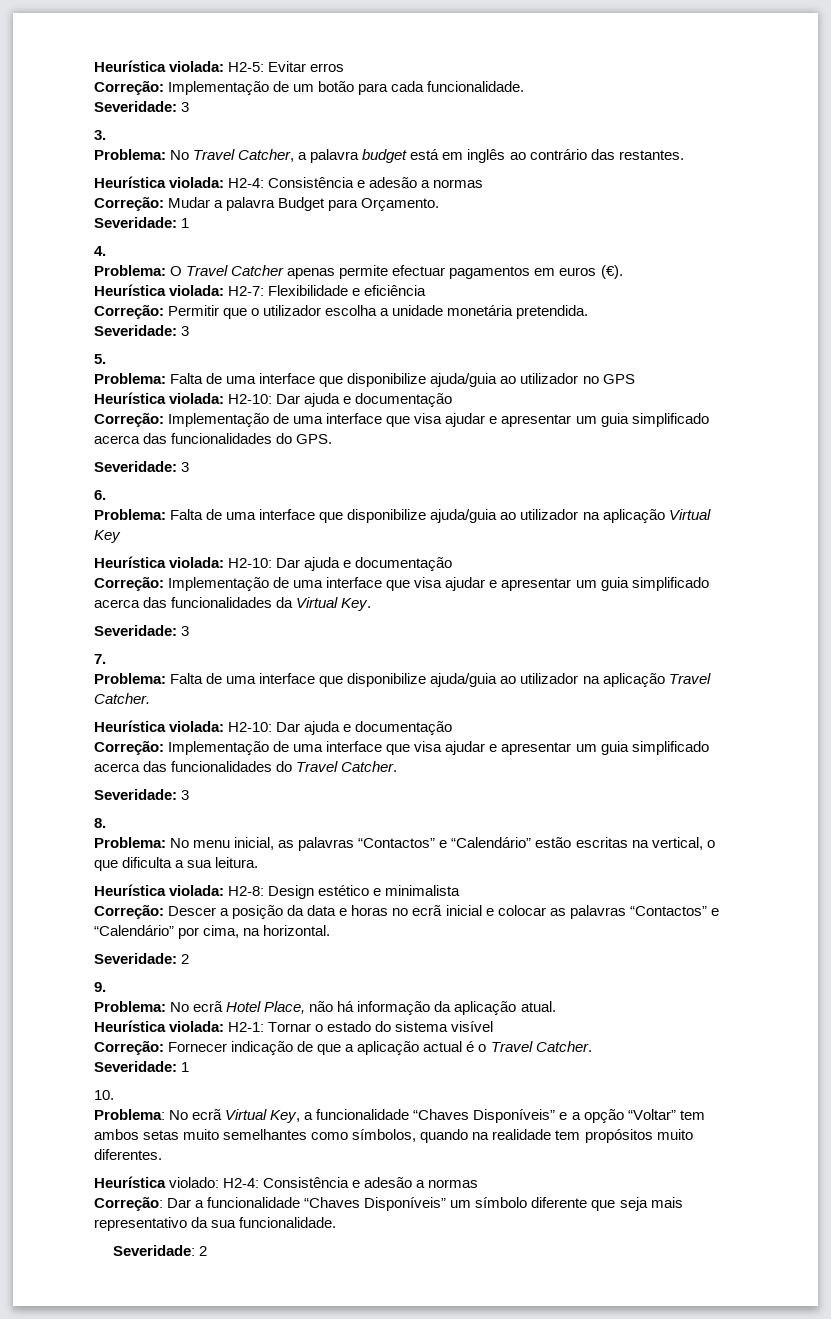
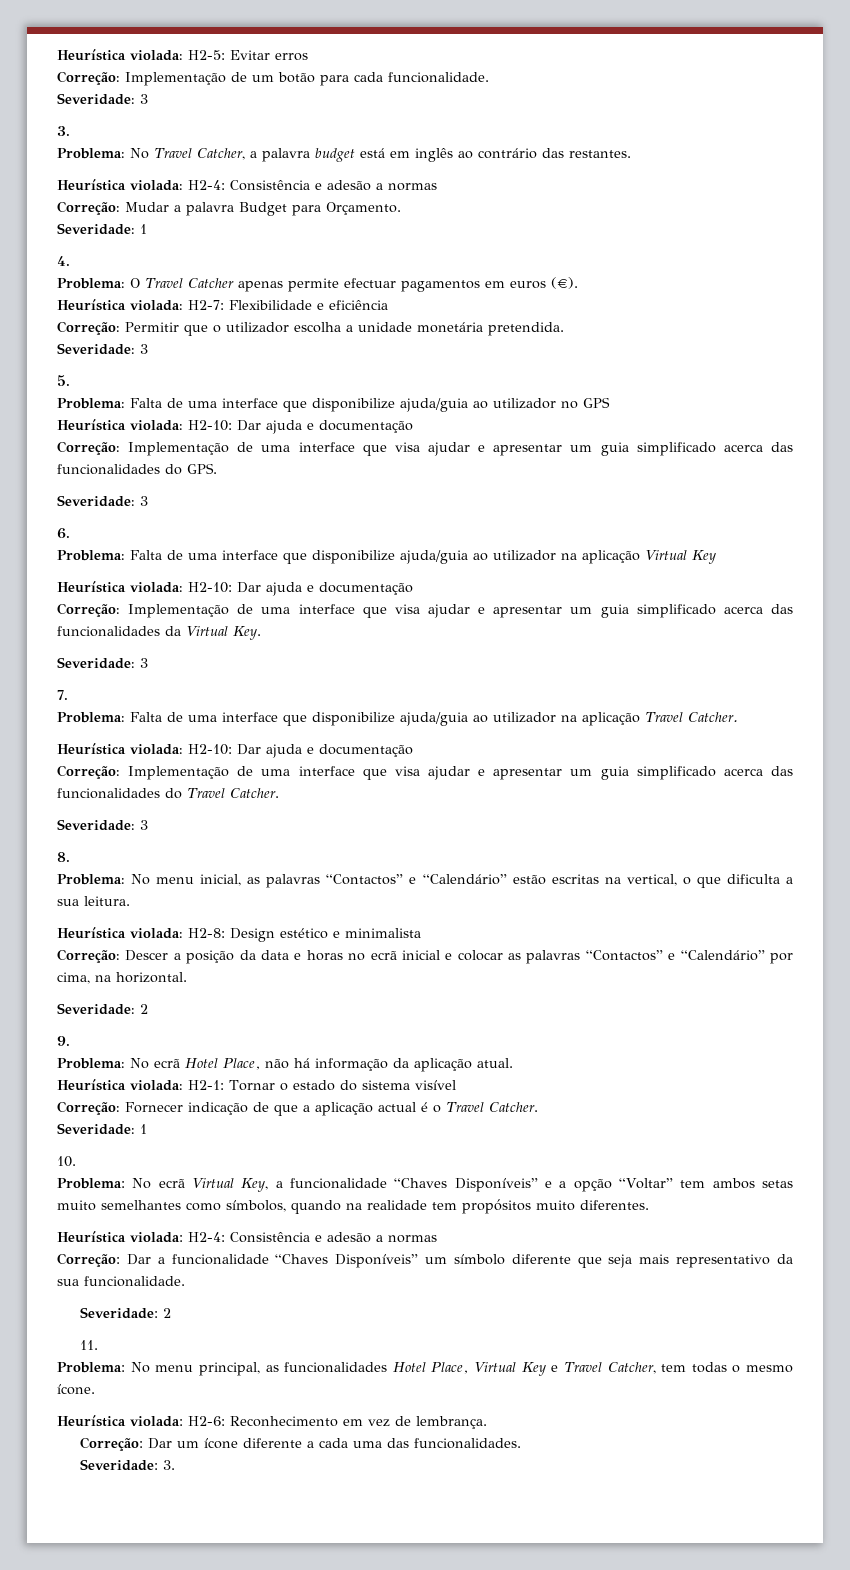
  Problema: No ecrã Virtual Key, a funcionalidade “Chaves Disponíveis” e a opção “Voltar” tem ambos setas muito semelhantes como símbolos, quando na realidade tem propósitos muito diferentes.
- Heurística violado: H2-4: Consistência e adesão a normas
+ Heurística violada: H2-4: Consistência e adesão a normas
+ 11.
+ Problema: No menu principal, as funcionalidades Hotel Place, Virtual Key e Travel Catcher, tem todas o mesmo ícone.
+ Heurística violada: H2-6: Reconhecimento em vez de lembrança.
+ Correção: Dar um ícone diferente a cada uma das funcionalidades.
+ Severidade: 3.

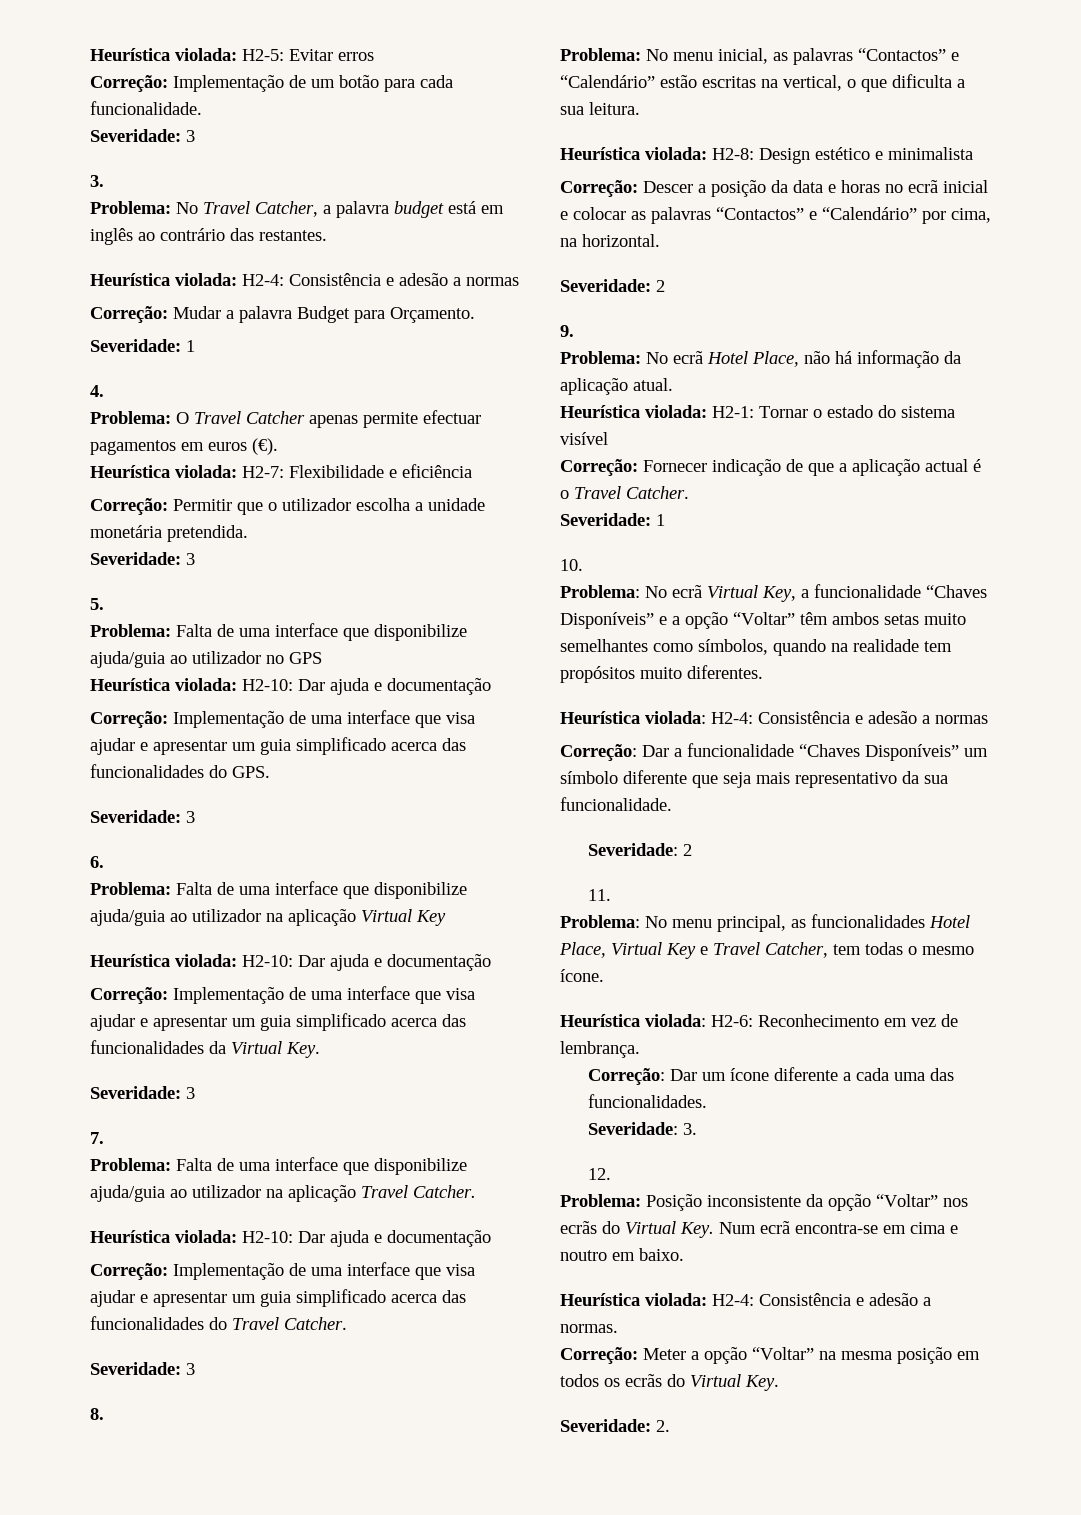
- Problema: No ecrã Virtual Key, a funcionalidade “Chaves Disponíveis” e a opção “Voltar” tem ambos setas muito semelhantes como símbolos, quando na realidade tem propósitos muito diferentes.
+ Problema: No ecrã Virtual Key, a funcionalidade “Chaves Disponíveis” e a opção “Voltar” têm ambos setas muito semelhantes como símbolos, quando na realidade tem propósitos muito diferentes.
+ 12.
+ Problema: Posição inconsistente da opção “Voltar” nos ecrãs do Virtual Key. Num ecrã encontra-se em cima e noutro em baixo.
+ Heurística violada: H2-4: Consistência e adesão a normas.
+ Correção: Meter a opção “Voltar” na mesma posição em todos os ecrãs do Virtual Key.
+ Severidade: 2.

